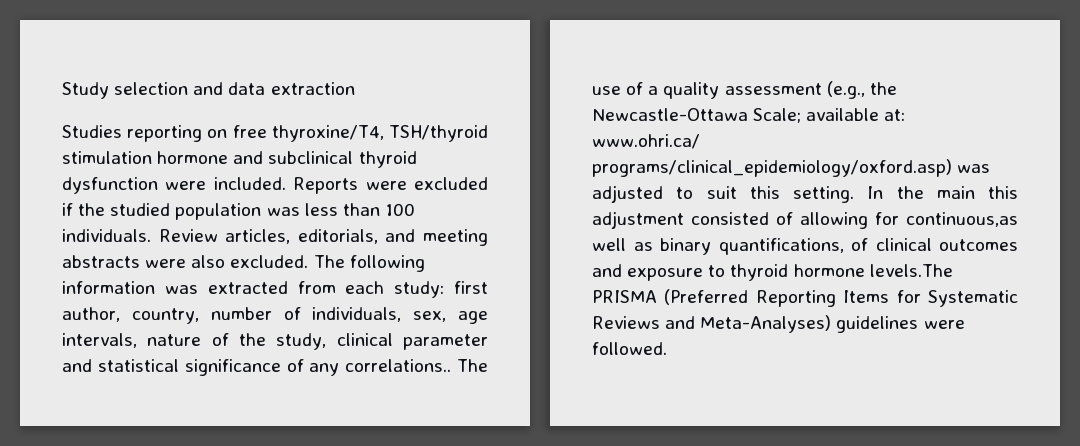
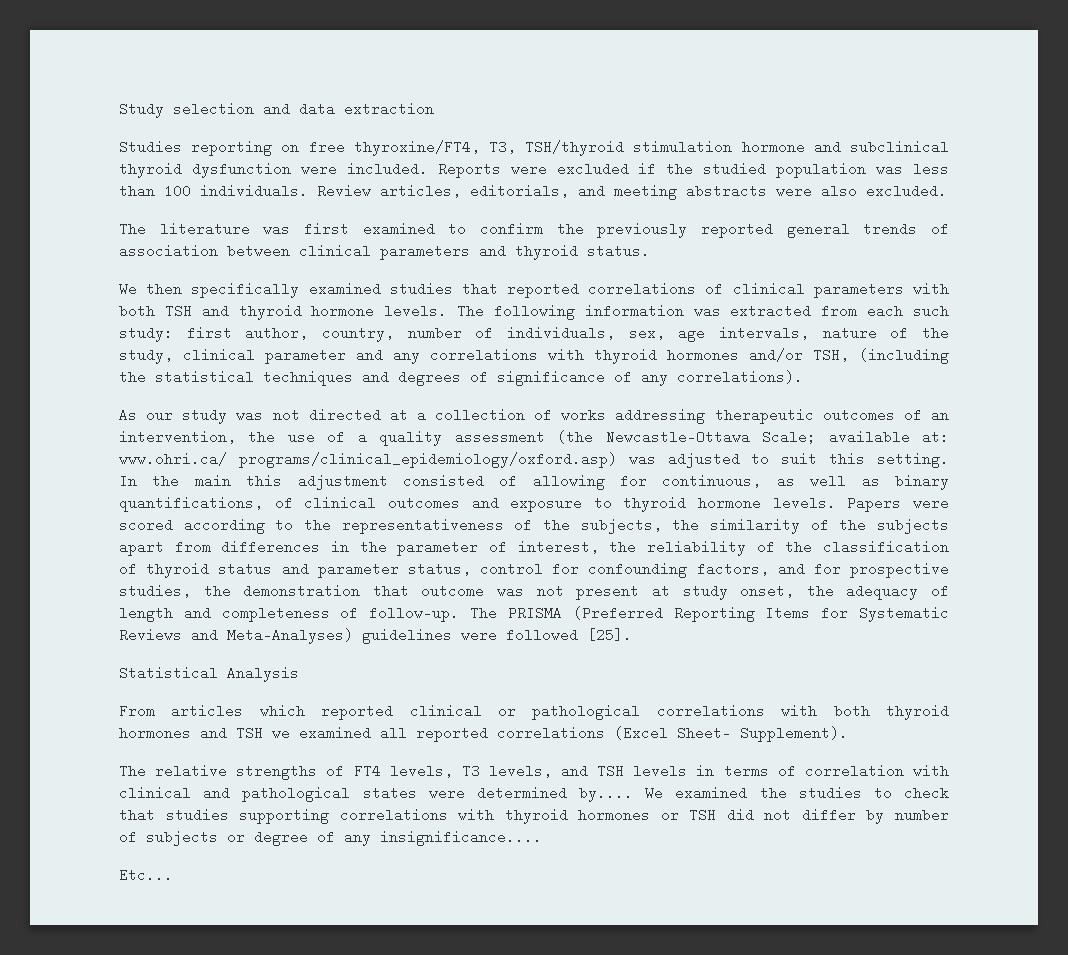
- Studies reporting on free thyroxine/T4, TSH/thyroid stimulation hormone and subclinical thyroid dysfunction were included.
+ Studies reporting on free thyroxine/FT4, T3, TSH/thyroid stimulation hormone and subclinical thyroid dysfunction were included.
- Review articles, editorials, and meeting abstracts were also excluded. The following information was extracted from each study: first author, country, number of individuals, sex, age intervals, nature of the study, clinical parameter and statistical significance of any correlations.. The use of a quality assessment (e.g., the Newcastle-Ottawa Scale; available at: www.ohri.ca/ programs/clinical_epidemiology/oxford.asp) was adjusted to suit this setting.
+ Review articles, editorials, and meeting abstracts were also excluded.
+ The literature was first examined to confirm the previously reported general trends of association between clinical parameters and thyroid status.
+ We then specifically examined studies that reported correlations of clinical parameters with both TSH and thyroid hormone levels. The following information was extracted from each such study: first author, country, number of individuals, sex, age intervals, nature of the study, clinical parameter and any correlations with thyroid hormones and/or TSH, (including the statistical techniques and degrees of significance of any correlations).
+ As our study was not directed at a collection of works addressing therapeutic outcomes of an intervention, the use of a quality assessment (the Newcastle-Ottawa Scale; available at: www.ohri.ca/ programs/clinical_epidemiology/oxford.asp) was adjusted to suit this setting.
- In the main this adjustment consisted of allowing for continuous,as well as binary quantifications, of clinical outcomes and exposure to thyroid hormone levels.The PRISMA (Preferred Reporting Items for Systematic Reviews and Meta-Analyses) guidelines were followed.
+ In the main this adjustment consisted of allowing for continuous, as well as binary quantifications, of clinical outcomes and exposure to thyroid hormone levels. Papers were scored according to the representativeness of the subjects, the similarity of the subjects apart from differences in the parameter of interest, the reliability of the classification of thyroid status and parameter status, control for confounding factors, and for prospective studies, the demonstration that outcome was not present at study onset, the adequacy of length and completeness of follow-up. The PRISMA (Preferred Reporting Items for Systematic Reviews and Meta-Analyses) guidelines were followed [25].
+ Statistical Analysis
+ From articles which reported clinical or pathological correlations with both thyroid hormones and TSH we examined all reported correlations (Excel Sheet- Supplement).
+ The relative strengths of FT4 levels, T3 levels, and TSH levels in terms of correlation with clinical and pathological states were determined by.... We examined the studies to check that studies supporting correlations with thyroid hormones or TSH did not differ by number of subjects or degree of any insignificance....
+ Etc...

